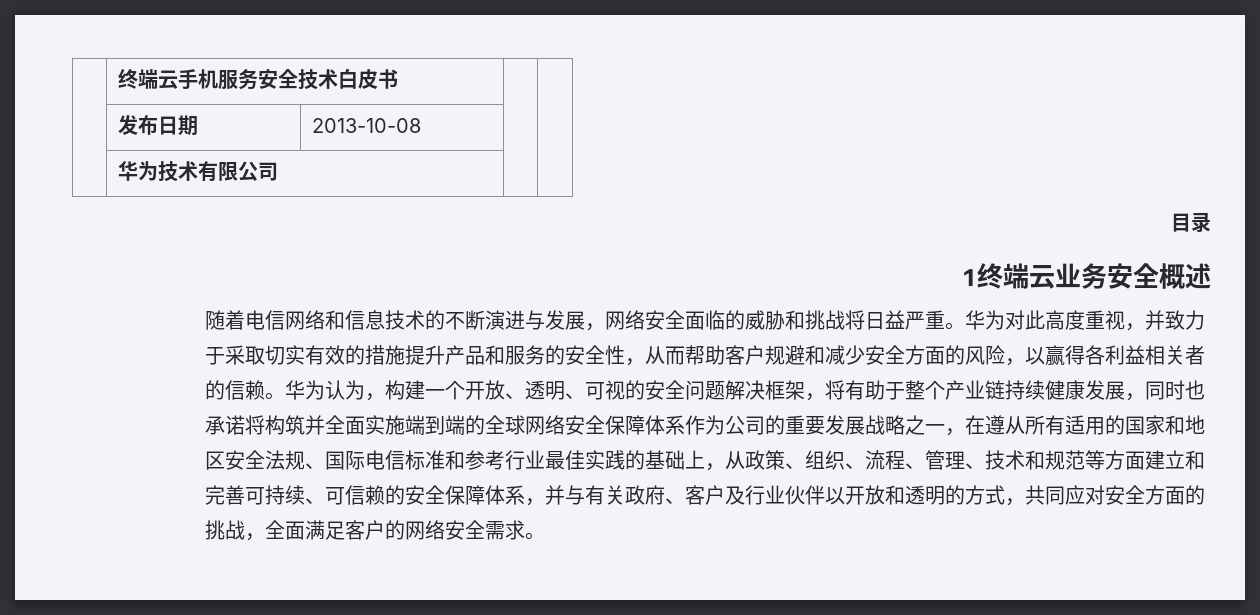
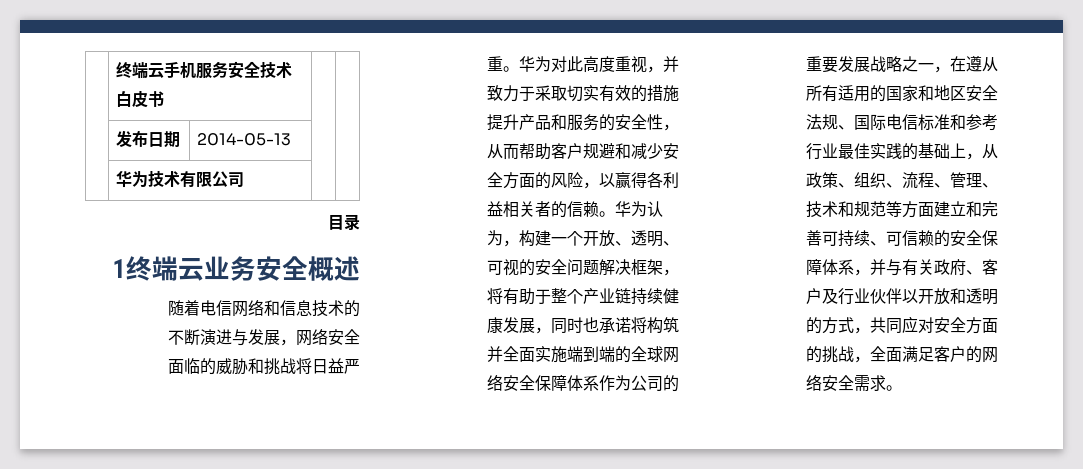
- | 发布日期 | 2013-10-08 | |
+ | 发布日期 | 2014-05-13 | |

